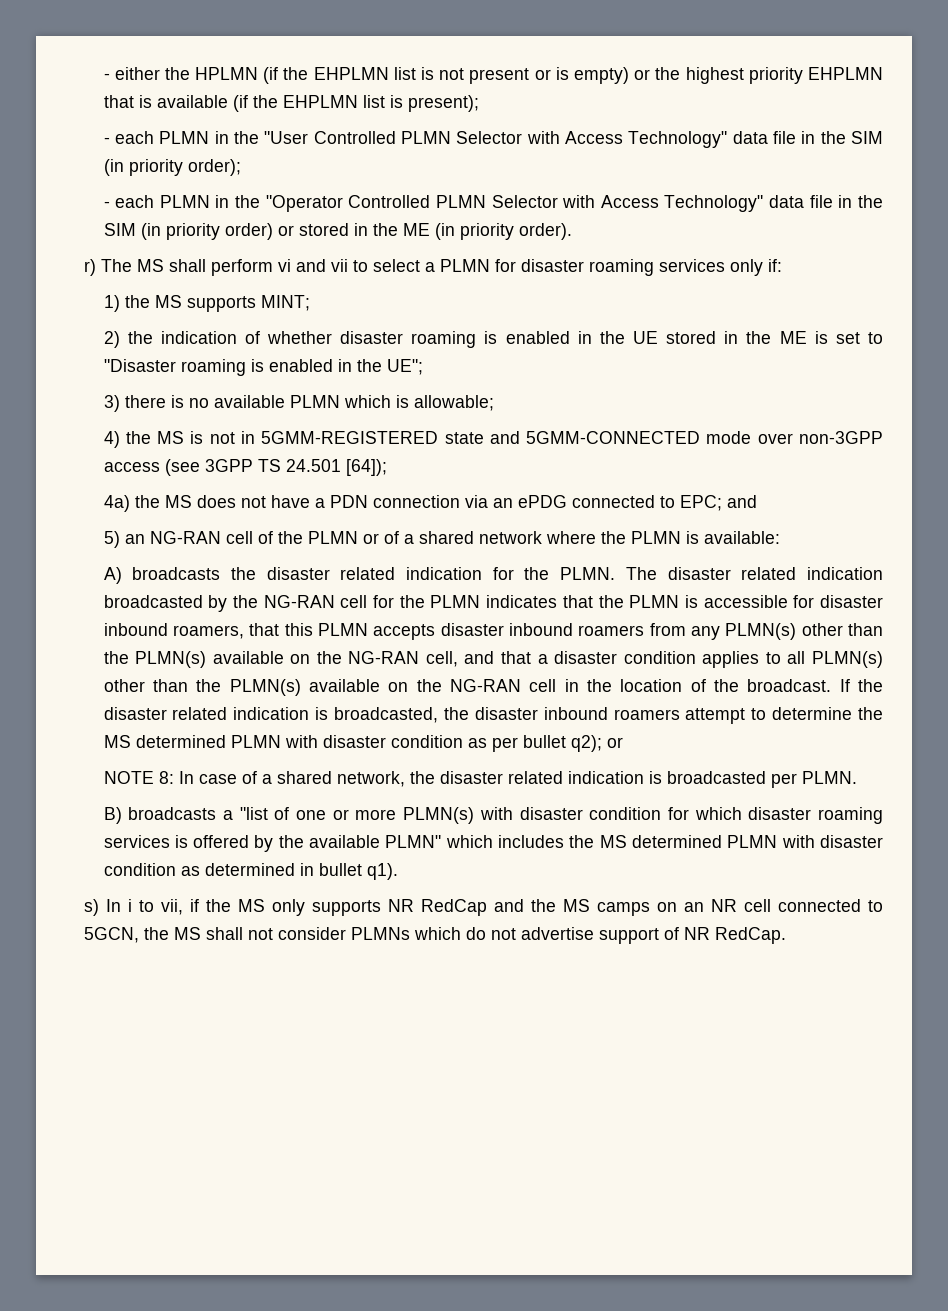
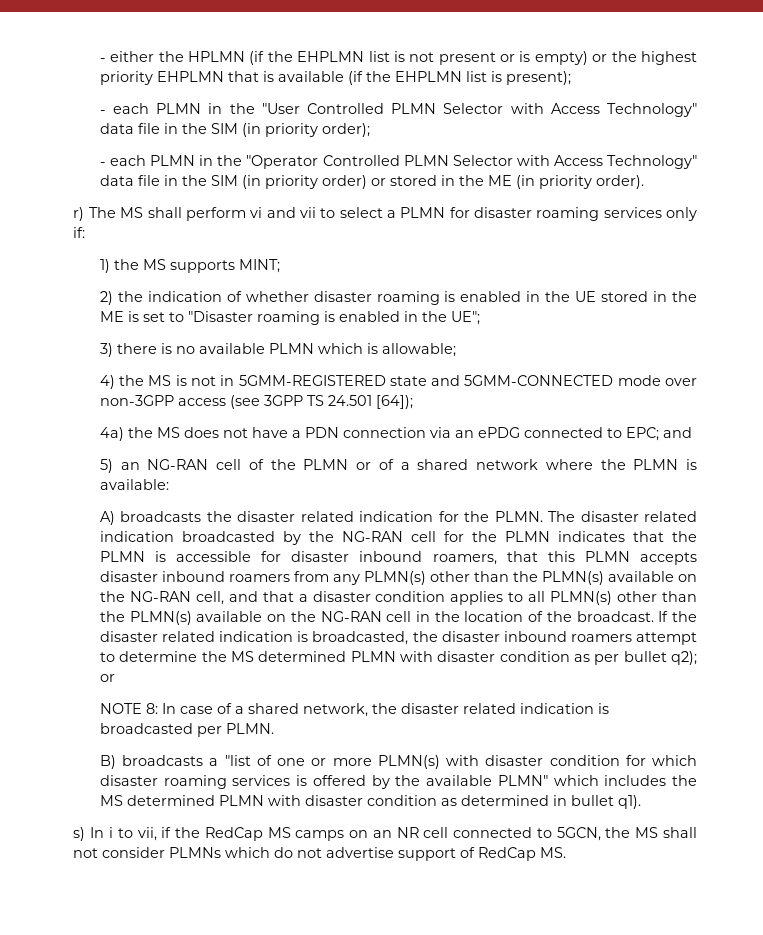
- s) In i to vii, if the MS only supports NR RedCap and the MS camps on an NR cell connected to 5GCN, the MS shall not consider PLMNs which do not advertise support of NR RedCap.
+ s) In i to vii, if the RedCap MS camps on an NR cell connected to 5GCN, the MS shall not consider PLMNs which do not advertise support of RedCap MS.

